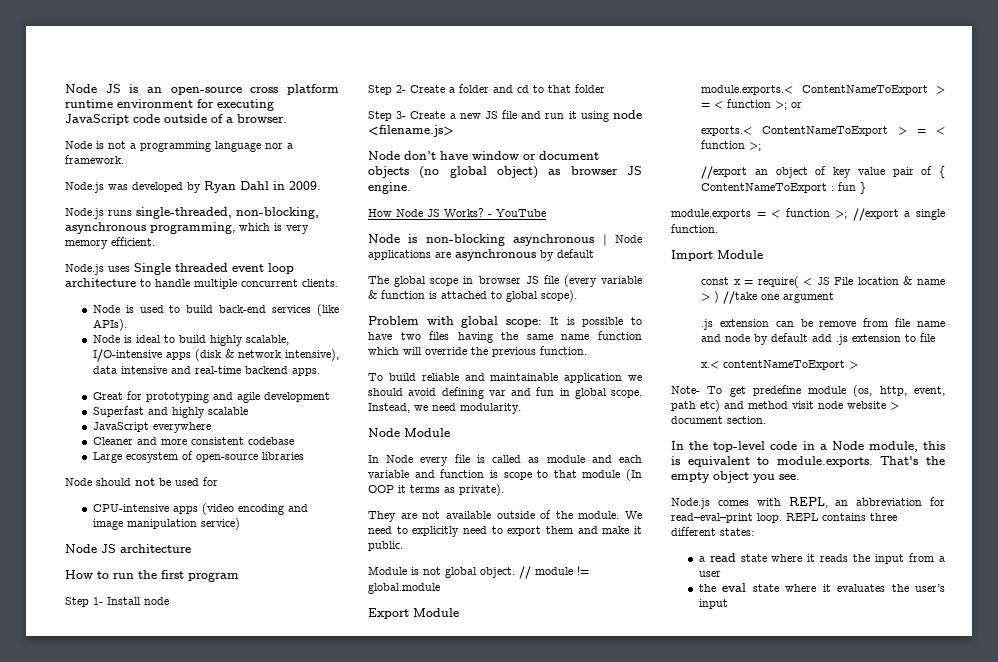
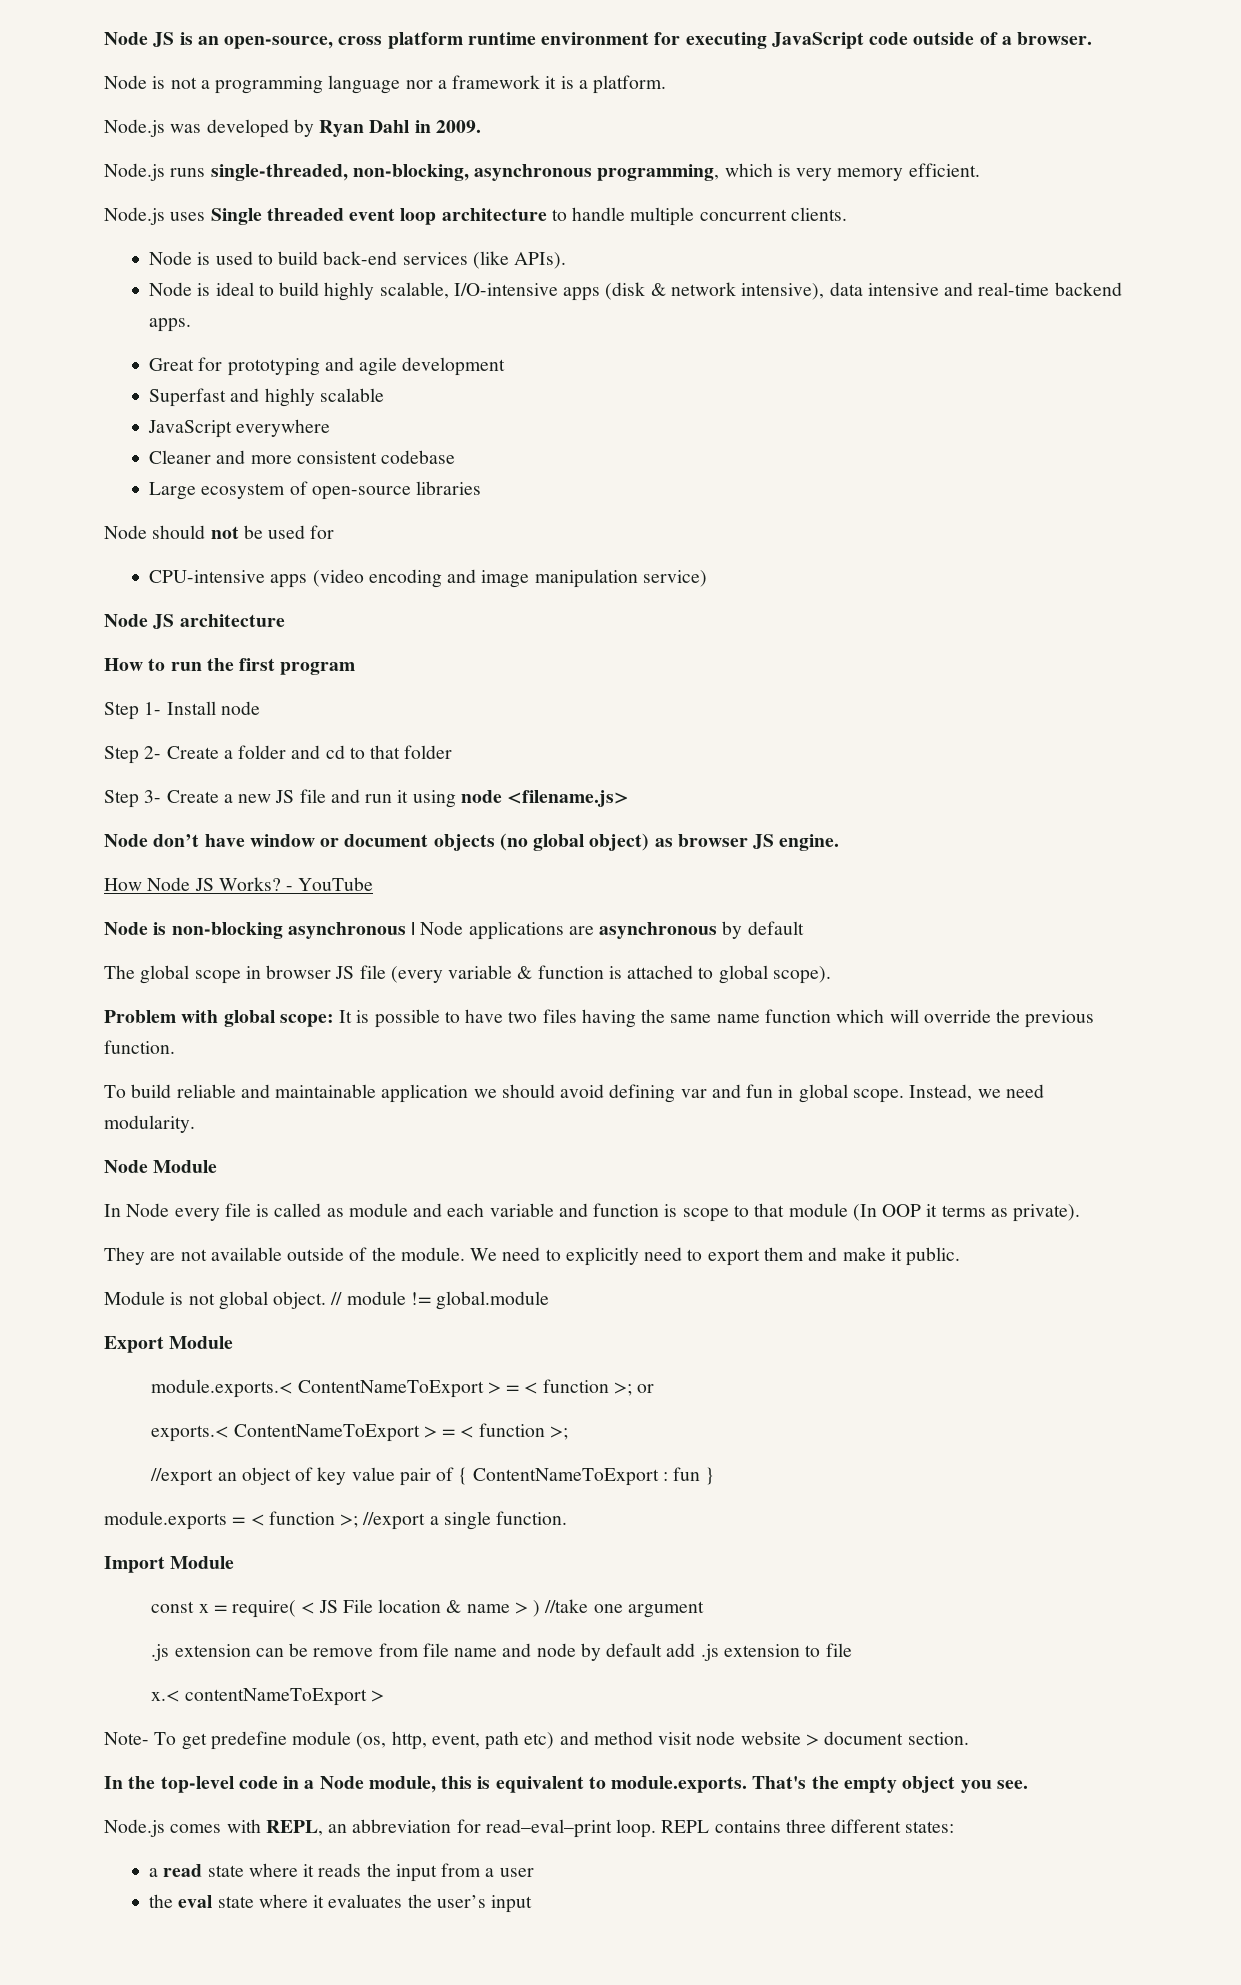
- Node JS is an open-source cross platform runtime environment for executing JavaScript code outside of a browser.
+ Node JS is an open-source, cross platform runtime environment for executing JavaScript code outside of a browser.
- Node is not a programming language nor a framework.
+ Node is not a programming language nor a framework it is a platform.

